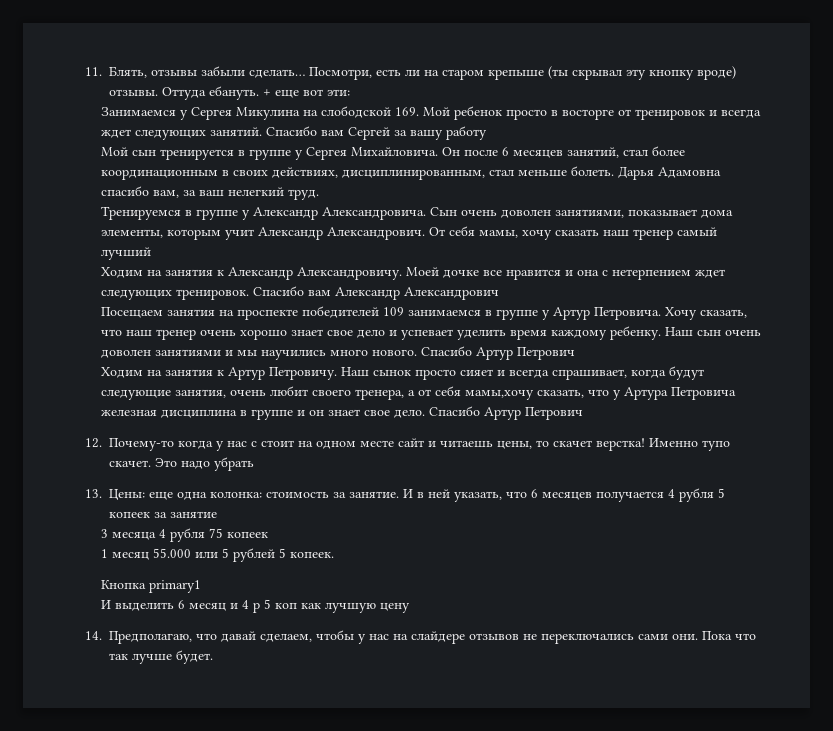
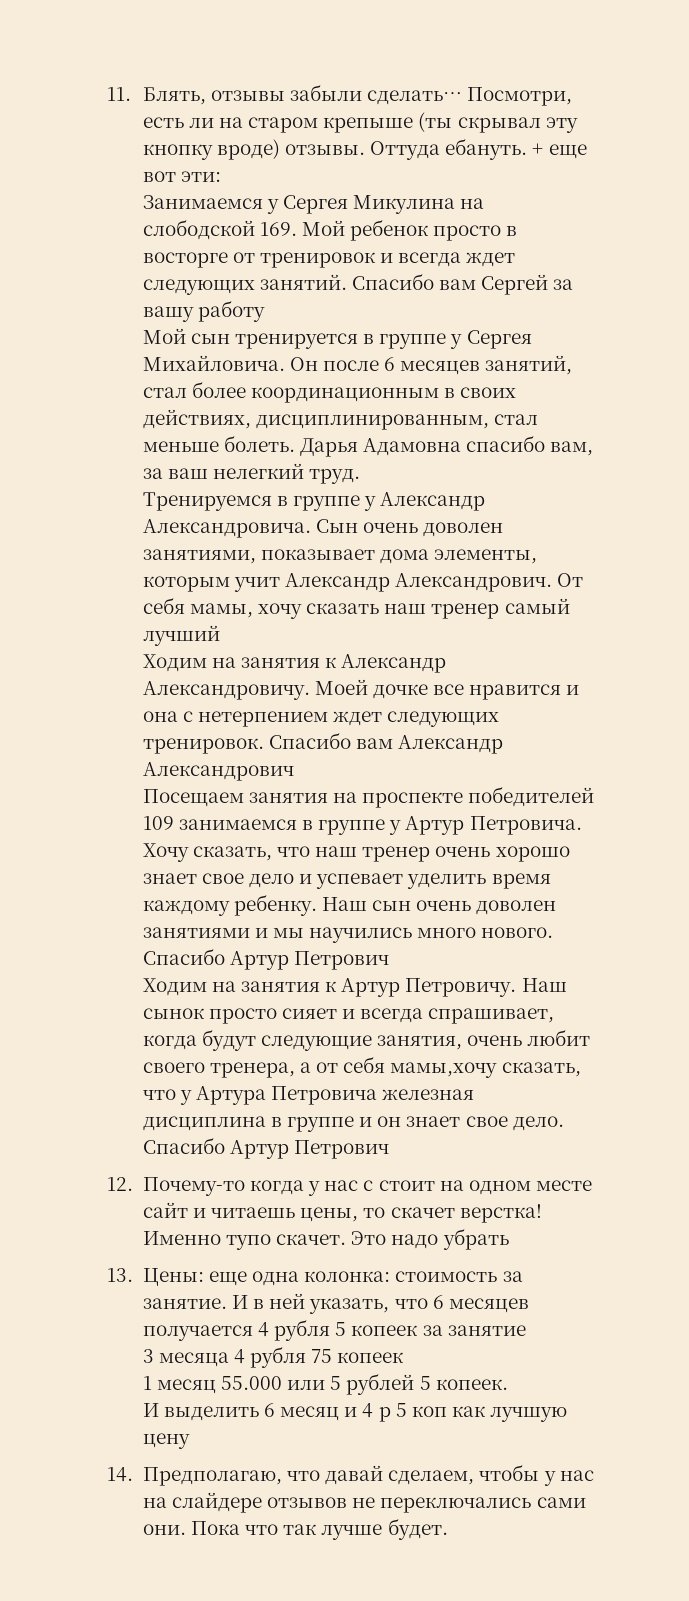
- Кнопка primary1

